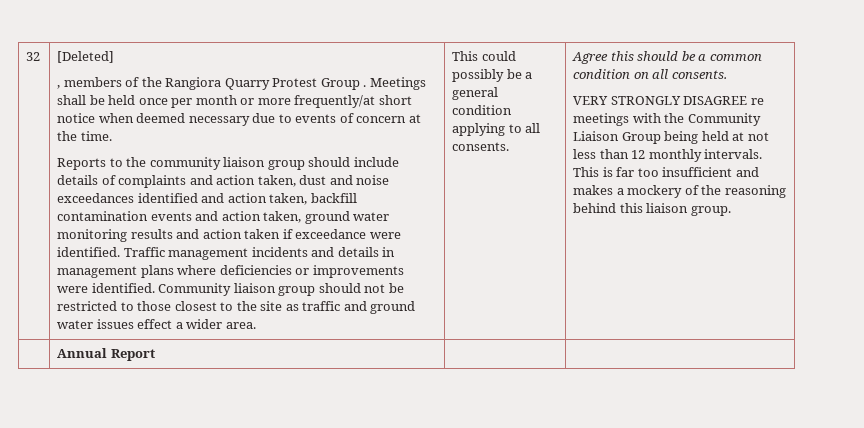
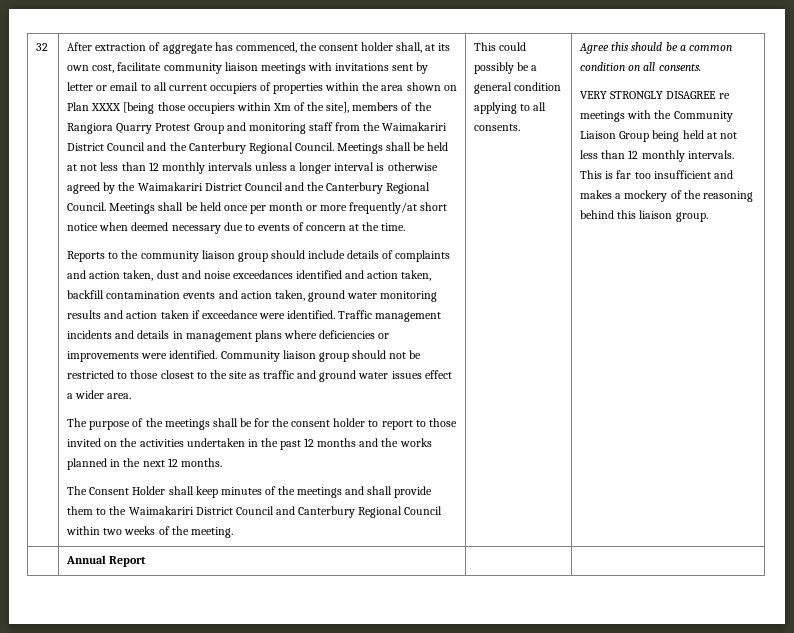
- [Deleted]
- , members of the Rangiora Quarry Protest Group .
+ After extraction of aggregate has commenced, the consent holder shall, at its own cost, facilitate community liaison meetings with invitations sent by letter or email to all current occupiers of properties within the area shown on Plan XXXX [being those occupiers within Xm of the site], members of the Rangiora Quarry Protest Group and monitoring staff from the Waimakariri District Council and the Canterbury Regional Council. Meetings shall be held at not less than 12 monthly intervals unless a longer interval is otherwise agreed by the Waimakariri District Council and the Canterbury Regional Council.
+ The purpose of the meetings shall be for the consent holder to report to those invited on the activities undertaken in the past 12 months and the works planned in the next 12 months.
+ The Consent Holder shall keep minutes of the meetings and shall provide them to the Waimakariri District Council and Canterbury Regional Council within two weeks of the meeting.

